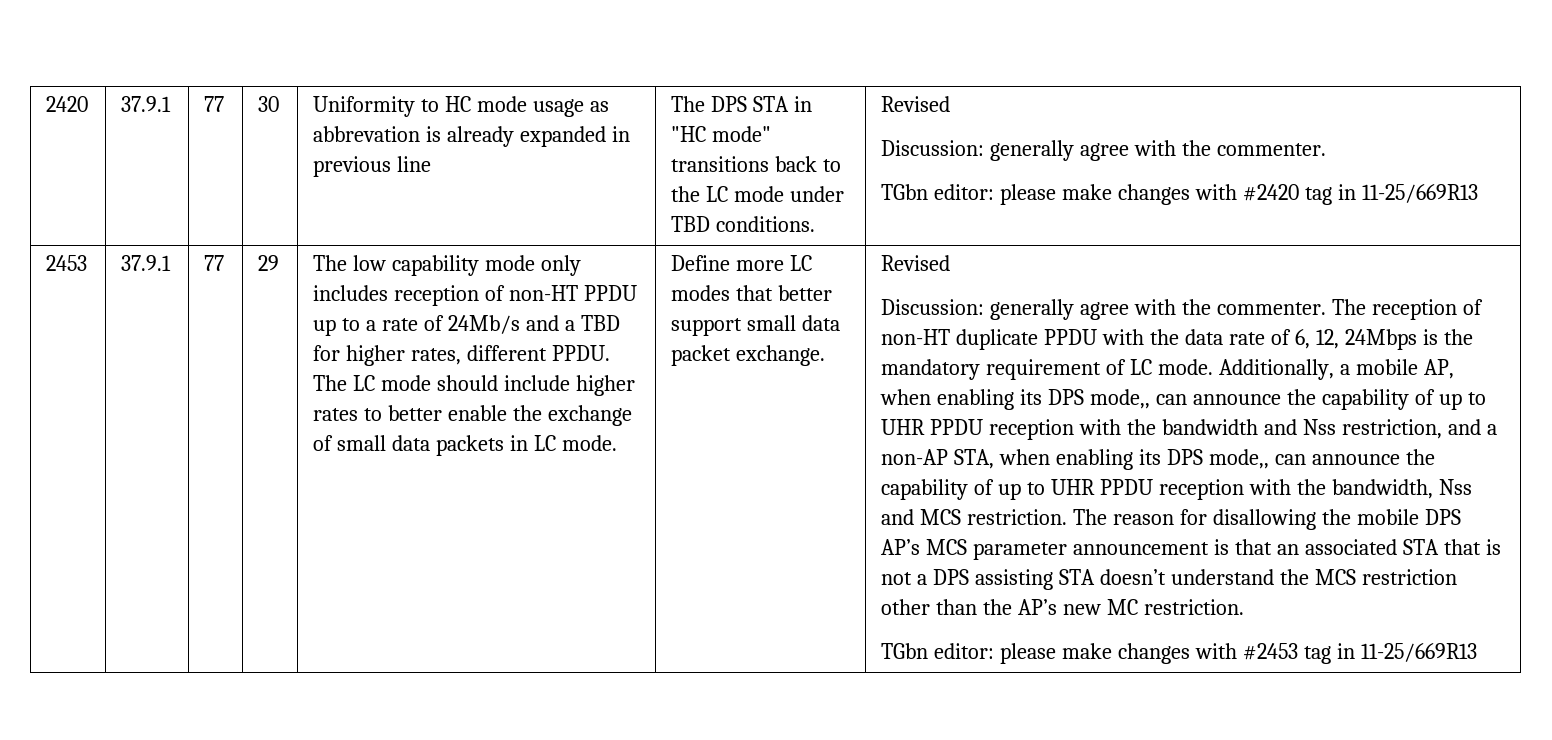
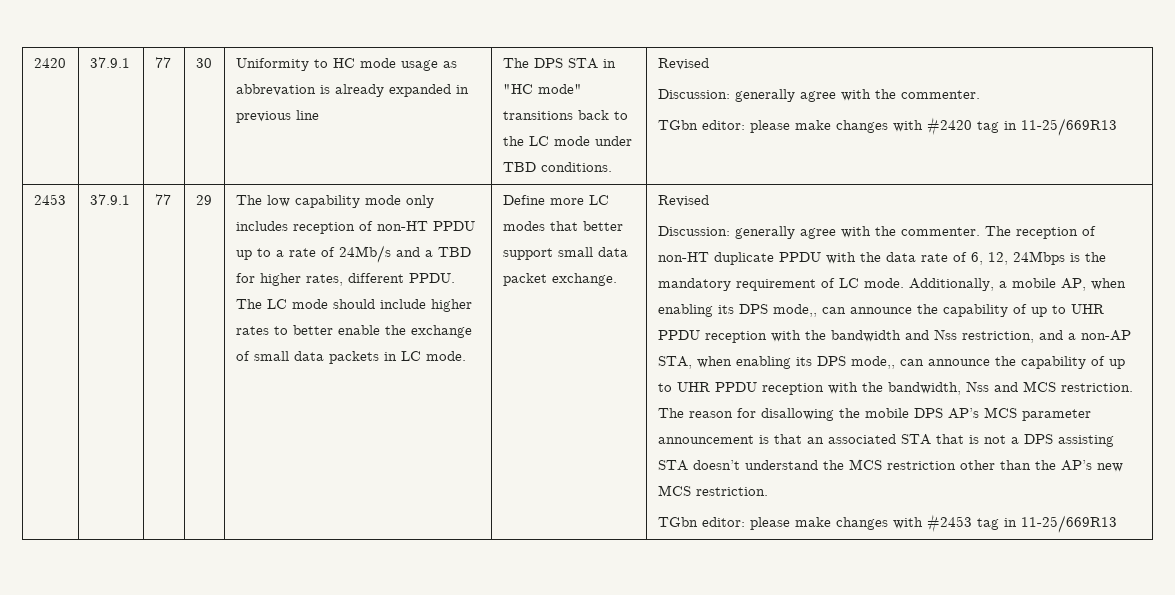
- The reason for disallowing the mobile DPS AP’s MCS parameter announcement is that an associated STA that is not a DPS assisting STA doesn’t understand the MCS restriction other than the AP’s new MC restriction.
+ The reason for disallowing the mobile DPS AP’s MCS parameter announcement is that an associated STA that is not a DPS assisting STA doesn’t understand the MCS restriction other than the AP’s new MCS restriction.

